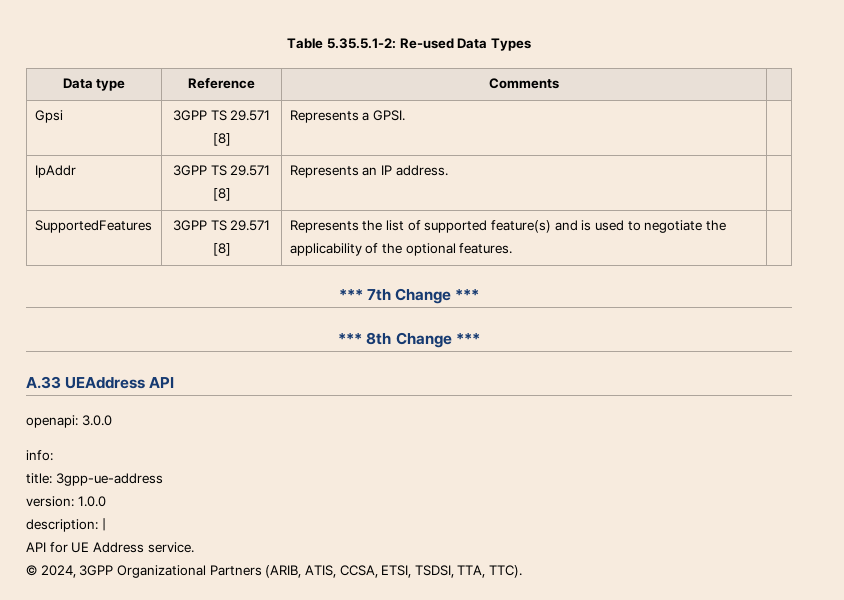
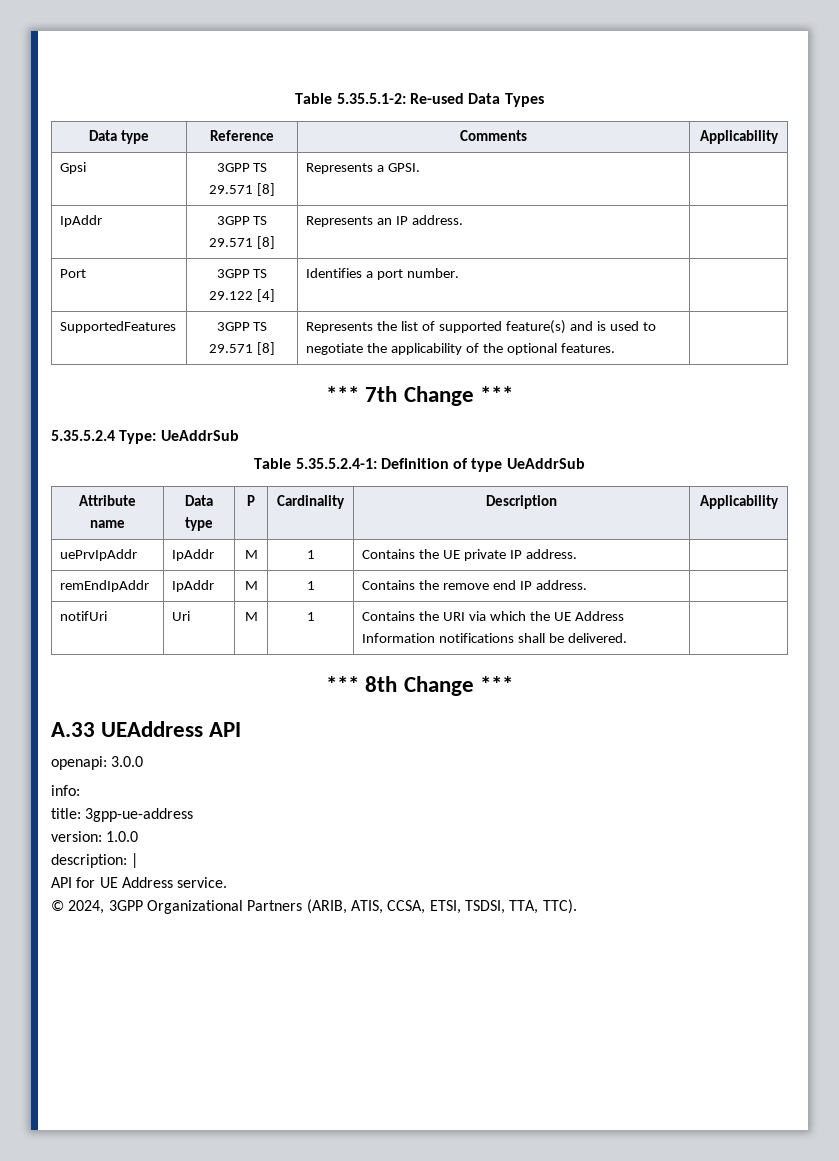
- Data type | Reference | Comments |
+ Data type | Reference | Comments | Applicability
+ Port | 3GPP TS 29.122 [4] | Identifies a port number. |
+ 5.35.5.2.4 Type: UeAddrSub
+ Table 5.35.5.2.4-1: Definition of type UeAddrSub
+ Attribute name | Data type | P | Cardinality | Description | Applicability
+ uePrvIpAddr | IpAddr | M | 1 | Contains the UE private IP address. |
+ remEndIpAddr | IpAddr | M | 1 | Contains the remove end IP address. |
+ notifUri | Uri | M | 1 | Contains the URI via which the UE Address Information notifications shall be delivered. |

